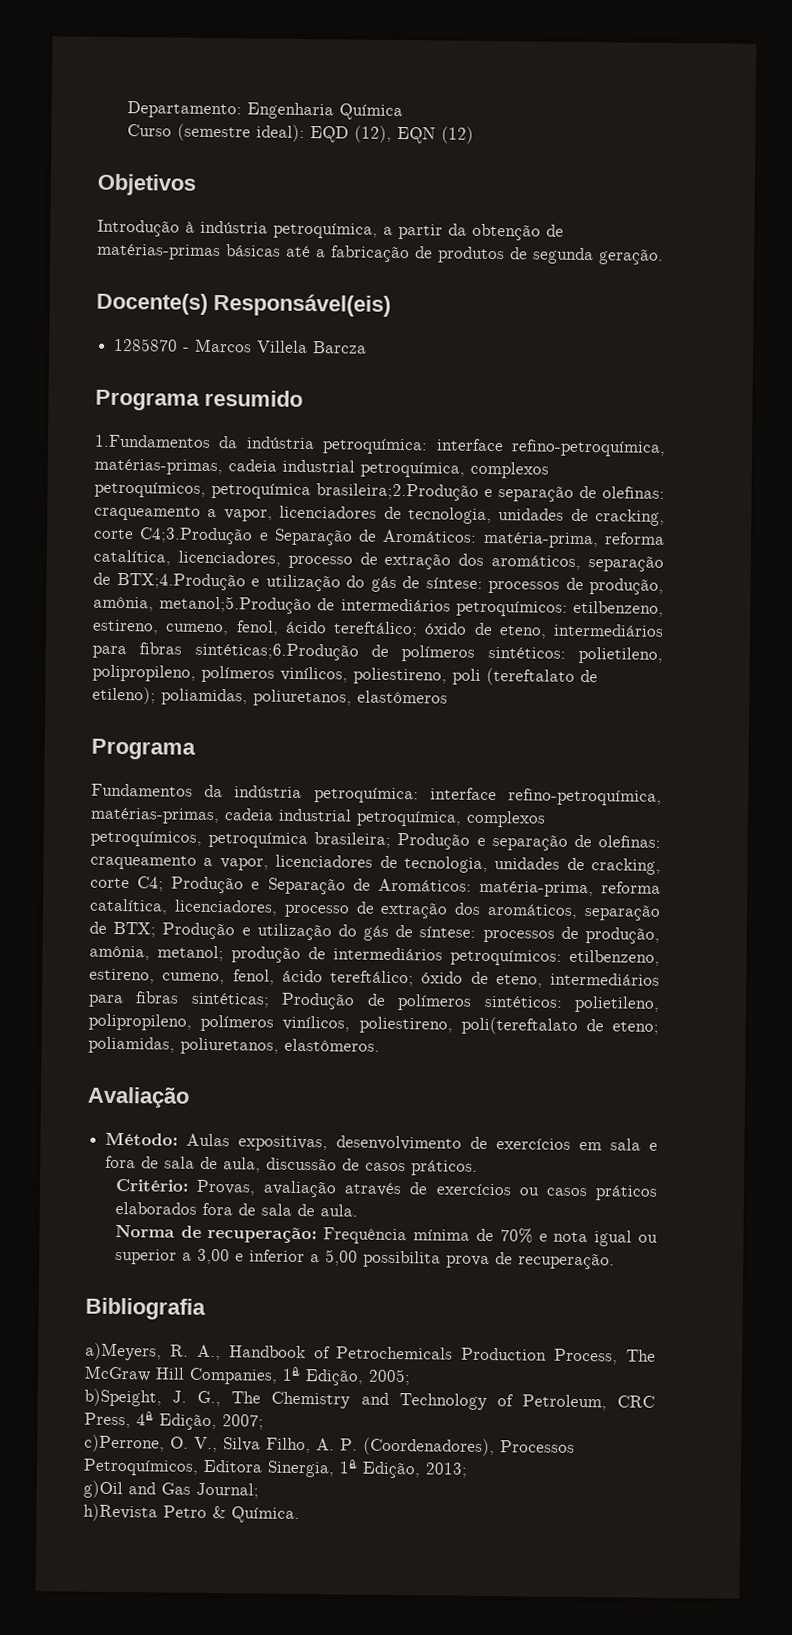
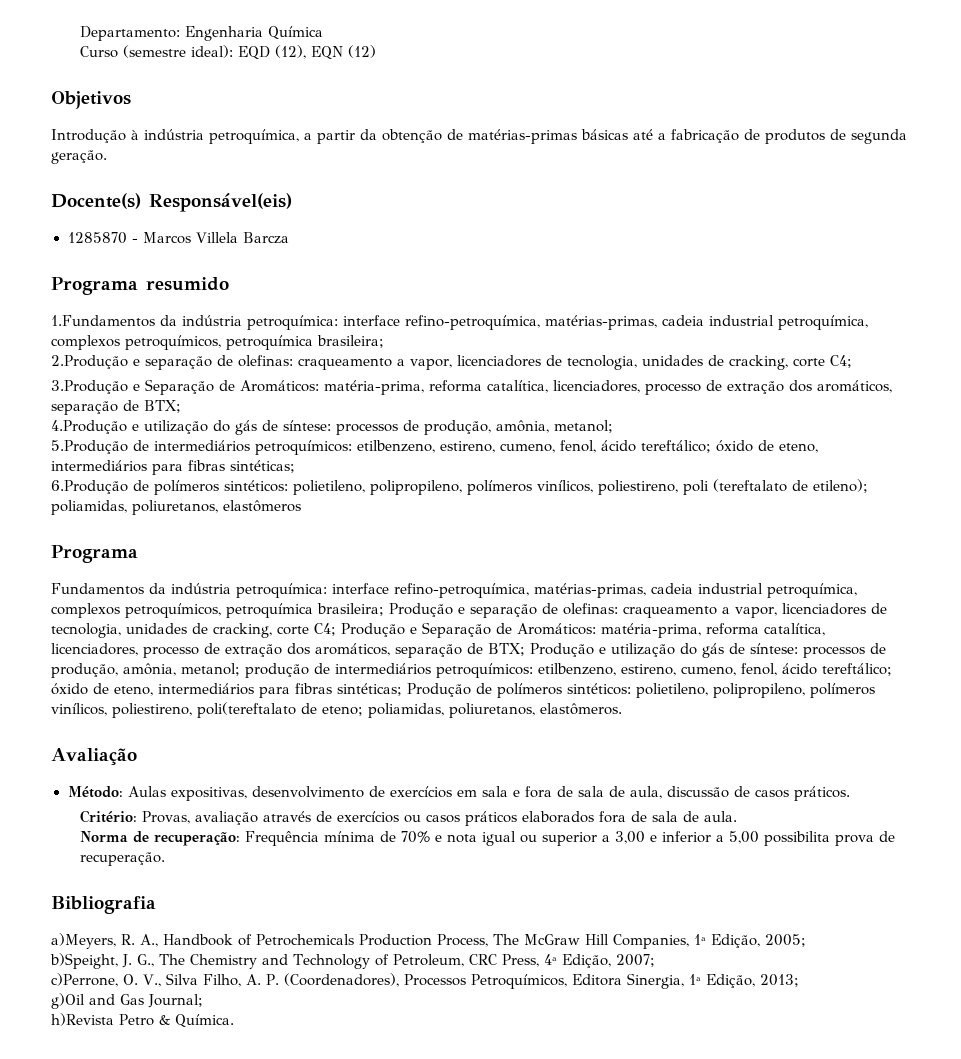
- 1.Fundamentos da indústria petroquímica: interface refino-petroquímica, matérias-primas, cadeia industrial petroquímica, complexos petroquímicos, petroquímica brasileira;2.Produção e separação de olefinas: craqueamento a vapor, licenciadores de tecnologia, unidades de cracking, corte C4;3.Produção e Separação de Aromáticos: matéria-prima, reforma catalítica, licenciadores, processo de extração dos aromáticos, separação de BTX;4.Produção e utilização do gás de síntese: processos de produção, amônia, metanol;5.Produção de intermediários petroquímicos: etilbenzeno, estireno, cumeno, fenol, ácido tereftálico; óxido de eteno, intermediários para fibras sintéticas;6.Produção de polímeros sintéticos:
+ 1.Fundamentos da indústria petroquímica: interface refino-petroquímica, matérias-primas, cadeia industrial petroquímica, complexos petroquímicos, petroquímica brasileira;
+ 2.Produção e separação de olefinas: craqueamento a vapor, licenciadores de tecnologia, unidades de cracking, corte C4;
+ 3.Produção e Separação de Aromáticos: matéria-prima, reforma catalítica, licenciadores, processo de extração dos aromáticos, separação de BTX;
+ 4.Produção e utilização do gás de síntese: processos de produção, amônia, metanol;
+ 5.Produção de intermediários petroquímicos: etilbenzeno, estireno, cumeno, fenol, ácido tereftálico; óxido de eteno, intermediários para fibras sintéticas;
+ 6.Produção de polímeros sintéticos:

